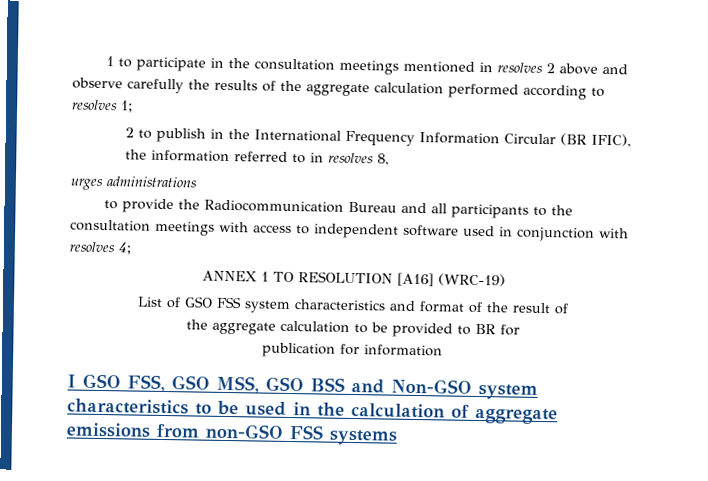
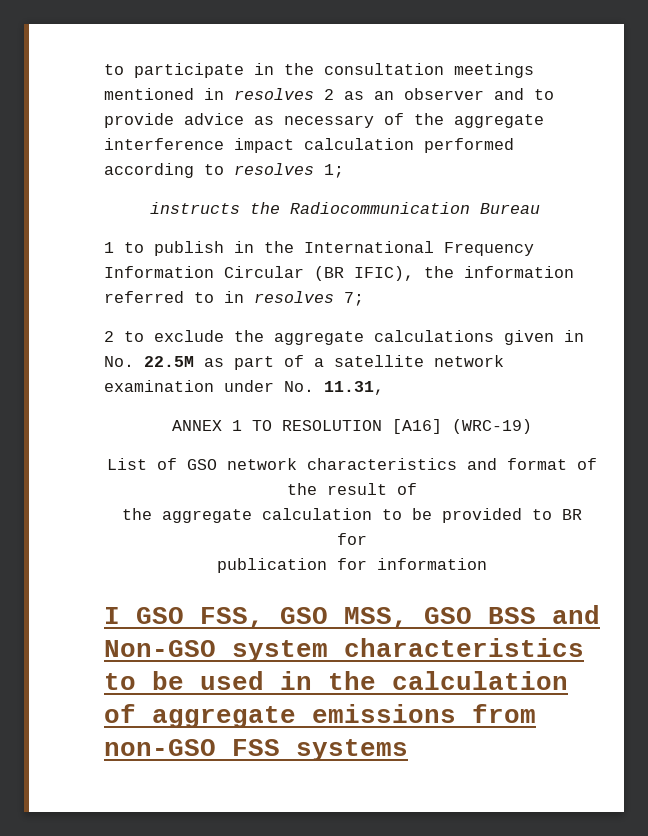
- 1 to participate in the consultation meetings mentioned in resolves 2 above and observe carefully the results of the aggregate calculation performed according to resolves 1;
+ to participate in the consultation meetings mentioned in resolves 2 as an observer and to provide advice as necessary of the aggregate interference impact calculation performed according to resolves 1;
- 2 to publish in the International Frequency Information Circular (BR IFIC), the information referred to in resolves 8,
- urges administrations
- to provide the Radiocommunication Bureau and all participants to the consultation meetings with access to independent software used in conjunction with resolves 4;
+ instructs the Radiocommunication Bureau
+ 1 to publish in the International Frequency Information Circular (BR IFIC), the information referred to in resolves 7;
+ 2 to exclude the aggregate calculations given in No. 22.5M as part of a satellite network examination under No. 11.31,
- List of GSO FSS system characteristics and format of the result of
+ List of GSO network characteristics and format of the result of

